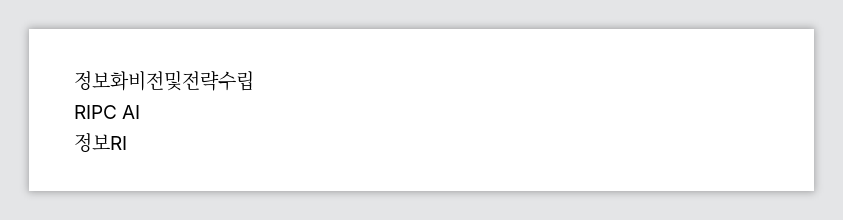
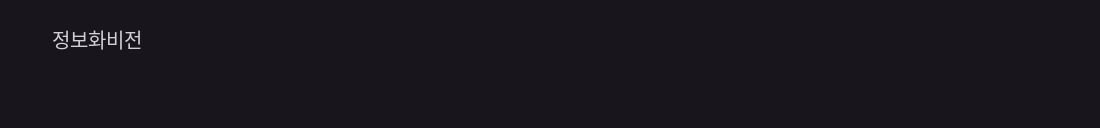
- 정보화비전및전략수립
- RIPC AI
- 정보RI
+ 정보화비전

